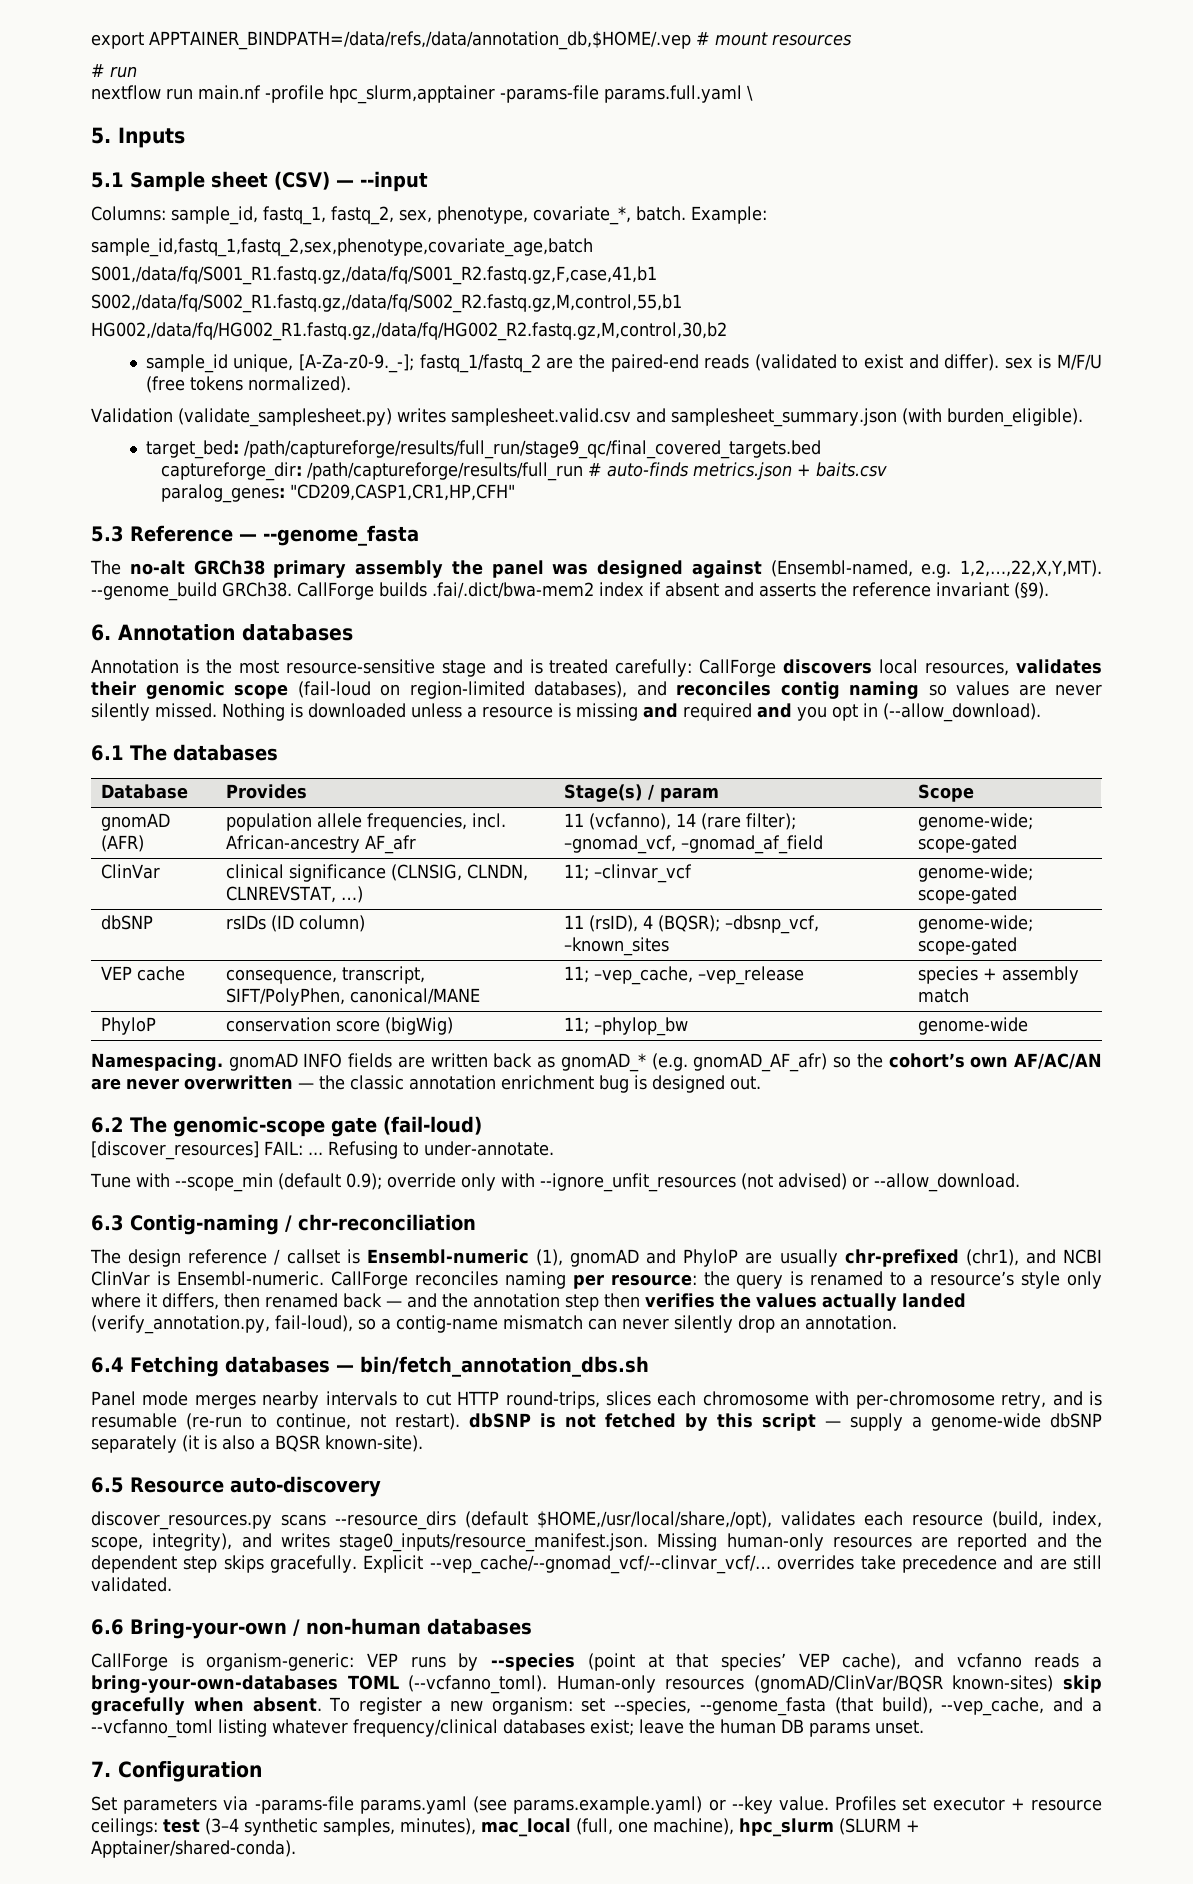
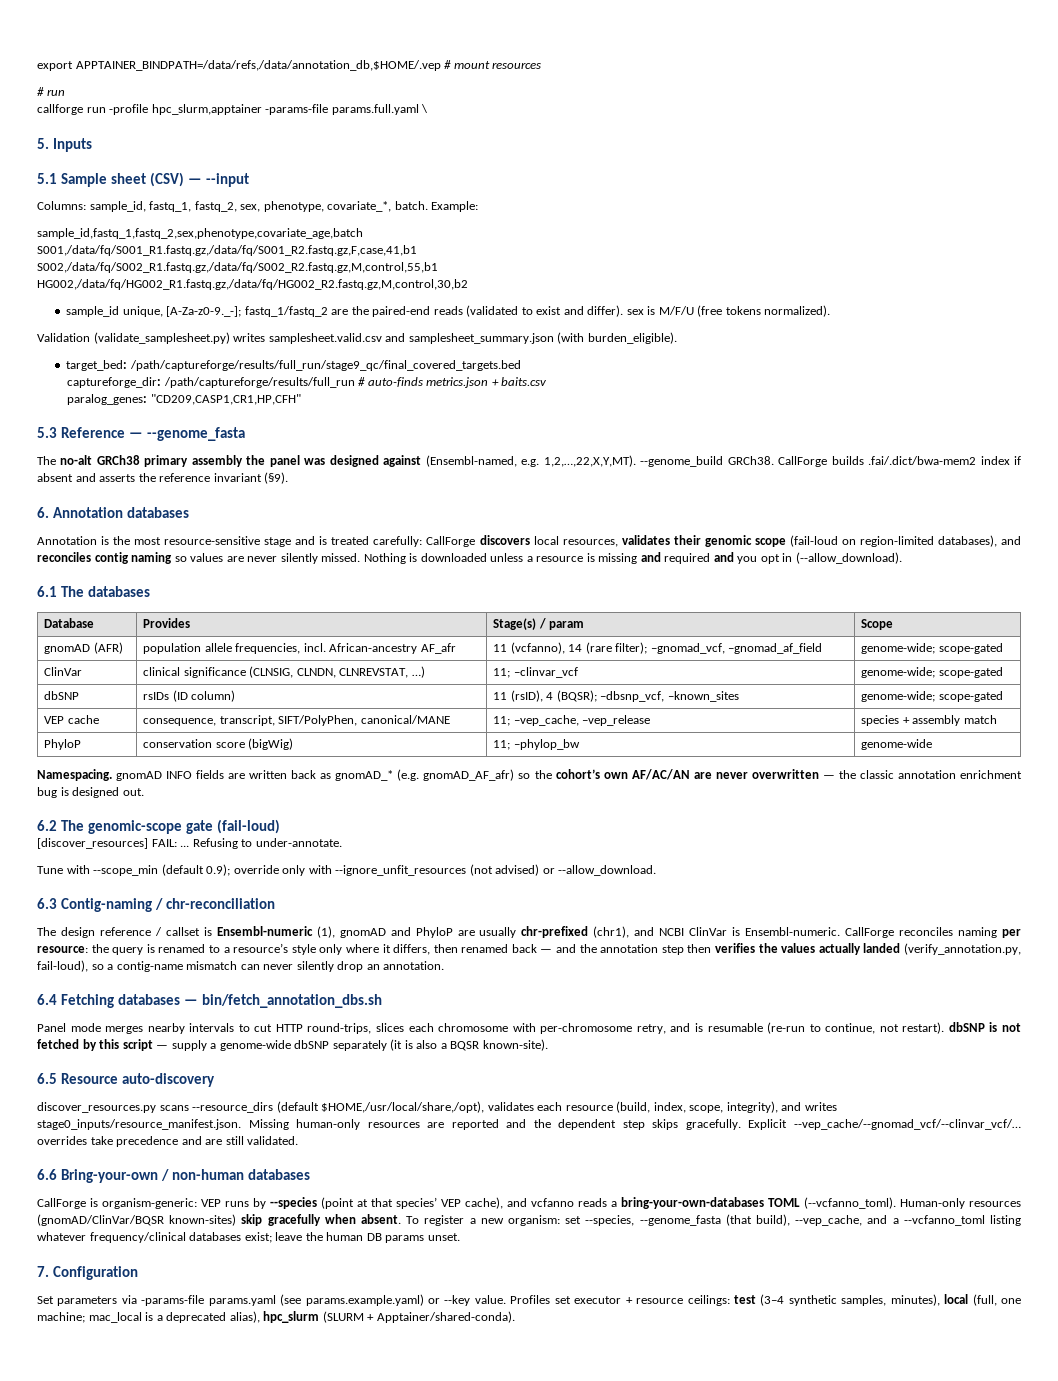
- nextflow run main.nf -profile hpc_slurm,apptainer -params-file params.full.yaml \
+ callforge run -profile hpc_slurm,apptainer -params-file params.full.yaml \
- Profiles set executor + resource ceilings: test (3–4 synthetic samples, minutes), mac_local (full, one machine), hpc_slurm (SLURM + Apptainer/shared-conda).
+ Profiles set executor + resource ceilings: test (3–4 synthetic samples, minutes), local (full, one machine; mac_local is a deprecated alias), hpc_slurm (SLURM + Apptainer/shared-conda).

